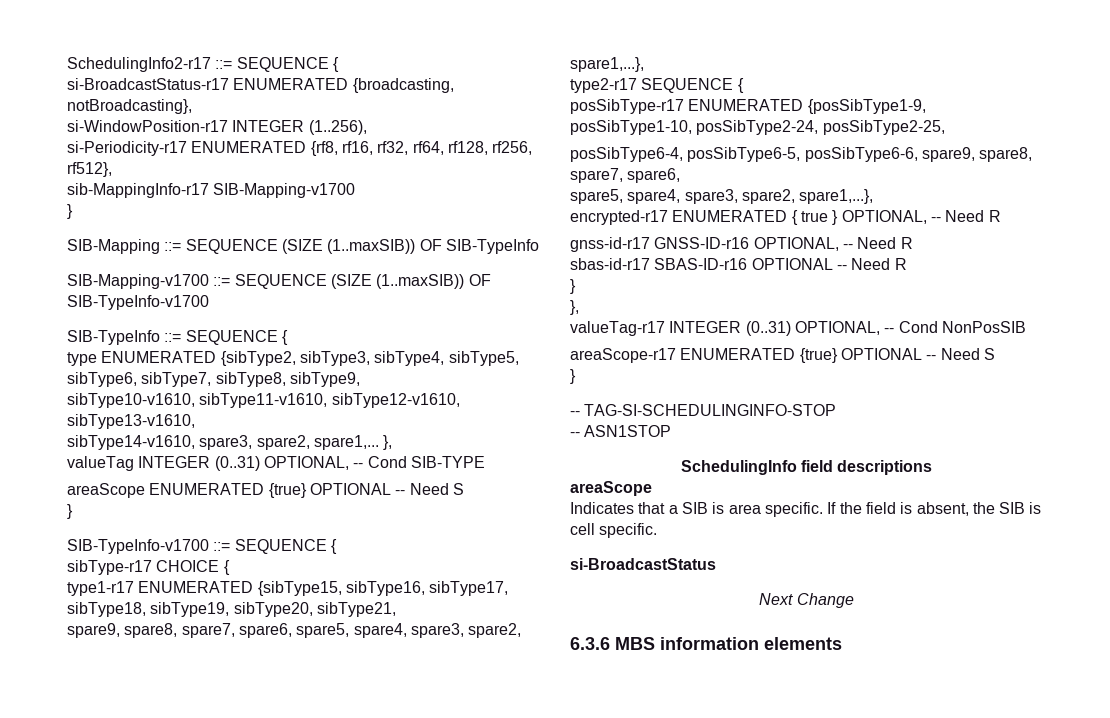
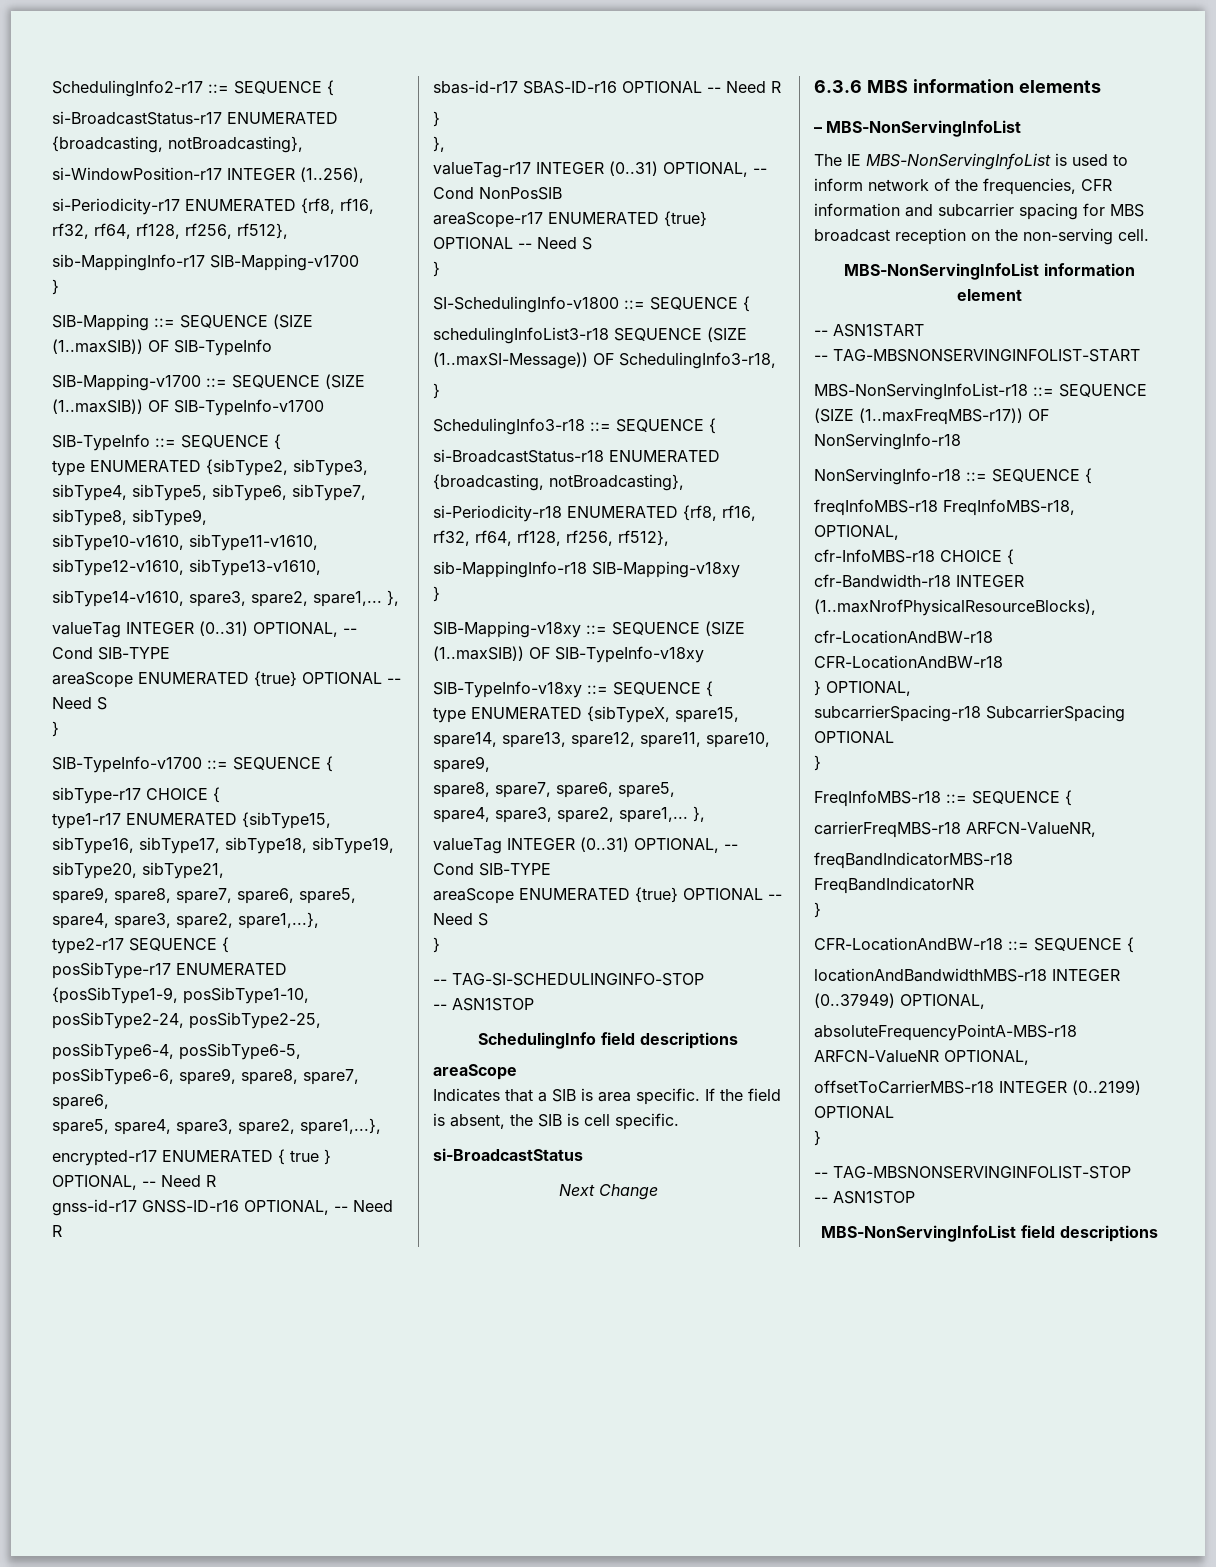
+ SI-SchedulingInfo-v1800 ::= SEQUENCE {
+ schedulingInfoList3-r18 SEQUENCE (SIZE (1..maxSI-Message)) OF SchedulingInfo3-r18,
+ }
+ SchedulingInfo3-r18 ::= SEQUENCE {
+ si-BroadcastStatus-r18 ENUMERATED {broadcasting, notBroadcasting},
+ si-Periodicity-r18 ENUMERATED {rf8, rf16, rf32, rf64, rf128, rf256, rf512},
+ sib-MappingInfo-r18 SIB-Mapping-v18xy
+ }
+ SIB-Mapping-v18xy ::= SEQUENCE (SIZE (1..maxSIB)) OF SIB-TypeInfo-v18xy
+ SIB-TypeInfo-v18xy ::= SEQUENCE {
+ type ENUMERATED {sibTypeX, spare15, spare14, spare13, spare12, spare11, spare10, spare9,
+ spare8, spare7, spare6, spare5,
+ spare4, spare3, spare2, spare1,... },
+ valueTag INTEGER (0..31) OPTIONAL, -- Cond SIB-TYPE
+ areaScope ENUMERATED {true} OPTIONAL -- Need S
+ }
+ – MBS-NonServingInfoList
+ The IE MBS-NonServingInfoList is used to inform network of the frequencies, CFR information and subcarrier spacing for MBS broadcast reception on the non-serving cell.
+ MBS-NonServingInfoList information element
+ -- ASN1START
+ -- TAG-MBSNONSERVINGINFOLIST-START
+ MBS-NonServingInfoList-r18 ::= SEQUENCE (SIZE (1..maxFreqMBS-r17)) OF NonServingInfo-r18
+ NonServingInfo-r18 ::= SEQUENCE {
+ freqInfoMBS-r18 FreqInfoMBS-r18, OPTIONAL,
+ cfr-InfoMBS-r18 CHOICE {
+ cfr-Bandwidth-r18 INTEGER (1..maxNrofPhysicalResourceBlocks),
+ cfr-LocationAndBW-r18 CFR-LocationAndBW-r18
+ } OPTIONAL,
+ subcarrierSpacing-r18 SubcarrierSpacing OPTIONAL
+ }
+ FreqInfoMBS-r18 ::= SEQUENCE {
+ carrierFreqMBS-r18 ARFCN-ValueNR,
+ freqBandIndicatorMBS-r18 FreqBandIndicatorNR
+ }
+ CFR-LocationAndBW-r18 ::= SEQUENCE {
+ locationAndBandwidthMBS-r18 INTEGER (0..37949) OPTIONAL,
+ absoluteFrequencyPointA-MBS-r18 ARFCN-ValueNR OPTIONAL,
+ offsetToCarrierMBS-r18 INTEGER (0..2199) OPTIONAL
+ }
+ -- TAG-MBSNONSERVINGINFOLIST-STOP
+ -- ASN1STOP
+ MBS-NonServingInfoList field descriptions

